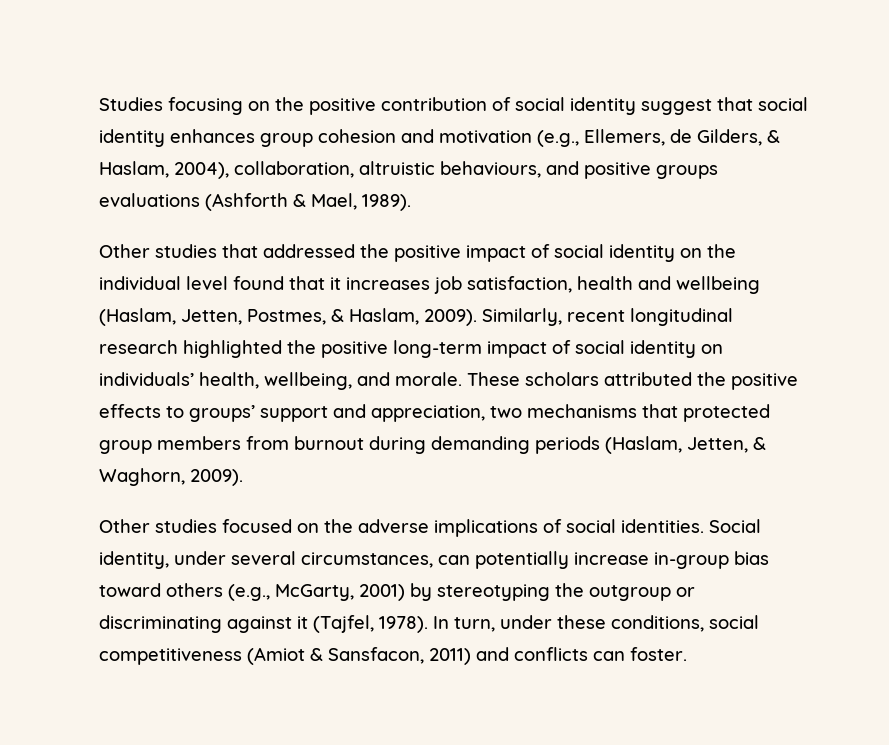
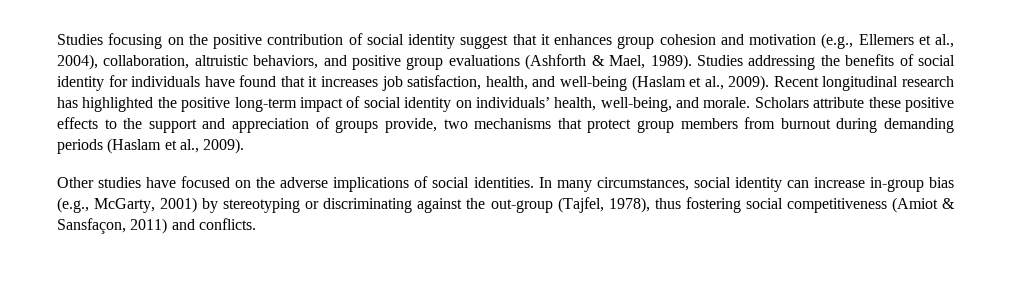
- Studies focusing on the positive contribution of social identity suggest that social identity enhances group cohesion and motivation (e.g., Ellemers, de Gilders, & Haslam, 2004), collaboration, altruistic behaviours, and positive groups evaluations (Ashforth & Mael, 1989).
- Other studies that addressed the positive impact of social identity on the individual level found that it increases job satisfaction, health and wellbeing (Haslam, Jetten, Postmes, & Haslam, 2009). Similarly, recent longitudinal research highlighted the positive long-term impact of social identity on individuals’ health, wellbeing, and morale.
+ Studies focusing on the positive contribution of social identity suggest that it enhances group cohesion and motivation (e.g., Ellemers et al., 2004), collaboration, altruistic behaviors, and positive group evaluations (Ashforth & Mael, 1989). Studies addressing the benefits of social identity for individuals have found that it increases job satisfaction, health, and well-being (Haslam et al., 2009). Recent longitudinal research has highlighted the positive long-term impact of social identity on individuals’ health, well-being, and morale.
- These scholars attributed the positive effects to groups’ support and appreciation, two mechanisms that protected group members from burnout during demanding periods (Haslam, Jetten, & Waghorn, 2009).
+ Scholars attribute these positive effects to the support and appreciation of groups provide, two mechanisms that protect group members from burnout during demanding periods (Haslam et al., 2009).
- Other studies focused on the adverse implications of social identities.
+ Other studies have focused on the adverse implications of social identities.
- Social identity, under several circumstances, can potentially increase in-group bias toward others (e.g., McGarty, 2001) by stereotyping the outgroup or discriminating against it (Tajfel, 1978). In turn, under these conditions, social competitiveness (Amiot & Sansfacon, 2011) and conflicts can foster.
+ In many circumstances, social identity can increase in-group bias (e.g., McGarty, 2001) by stereotyping or discriminating against the out-group (Tajfel, 1978), thus fostering social competitiveness (Amiot & Sansfaçon, 2011) and conflicts.

